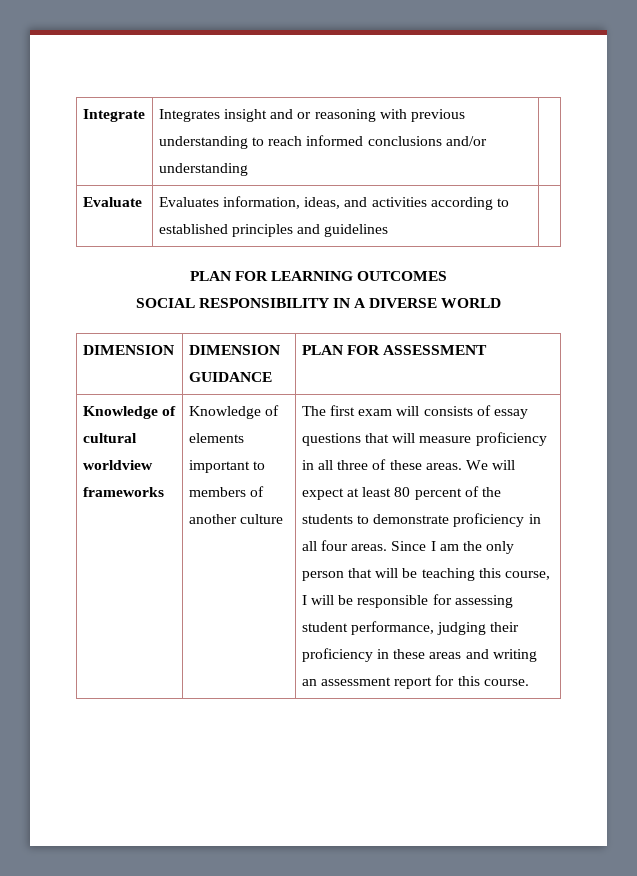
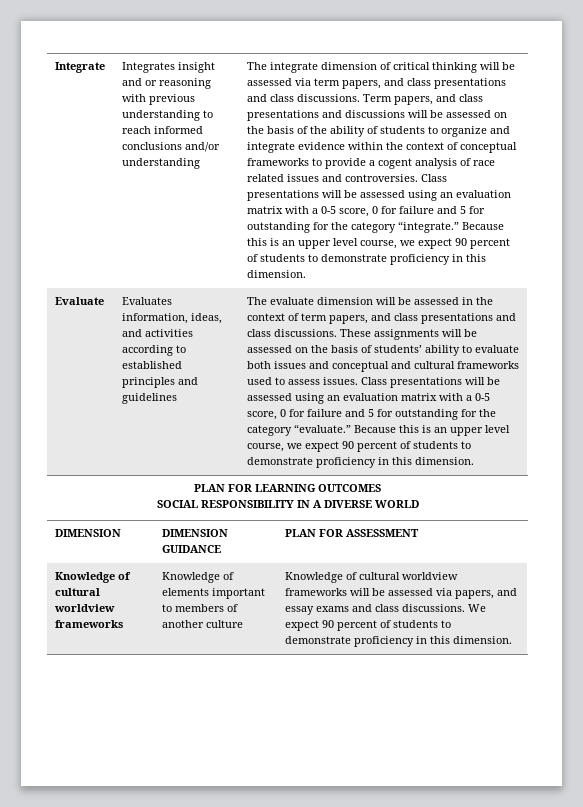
+ The integrate dimension of critical thinking will be assessed via term papers, and class presentations and class discussions. Term papers, and class presentations and discussions will be assessed on the basis of the ability of students to organize and integrate evidence within the context of conceptual frameworks to provide a cogent analysis of race related issues and controversies. Class presentations will be assessed using an evaluation matrix with a 0-5 score, 0 for failure and 5 for outstanding for the category “integrate.” Because this is an upper level course, we expect 90 percent of students to demonstrate proficiency in this dimension.
+ The evaluate dimension will be assessed in the context of term papers, and class presentations and class discussions. These assignments will be assessed on the basis of students’ ability to evaluate both issues and conceptual and cultural frameworks used to assess issues. Class presentations will be assessed using an evaluation matrix with a 0-5 score, 0 for failure and 5 for outstanding for the category “evaluate.” Because this is an upper level course, we expect 90 percent of students to demonstrate proficiency in this dimension.
- The first exam will consists of essay questions that will measure proficiency in all three of these areas. We will expect at least 80 percent of the students to demonstrate proficiency in all four areas. Since I am the only person that will be teaching this course, I will be responsible for assessing student performance, judging their proficiency in these areas and writing an assessment report for this course.
+ Knowledge of cultural worldview frameworks will be assessed via papers, and essay exams and class discussions. We expect 90 percent of students to demonstrate proficiency in this dimension.

